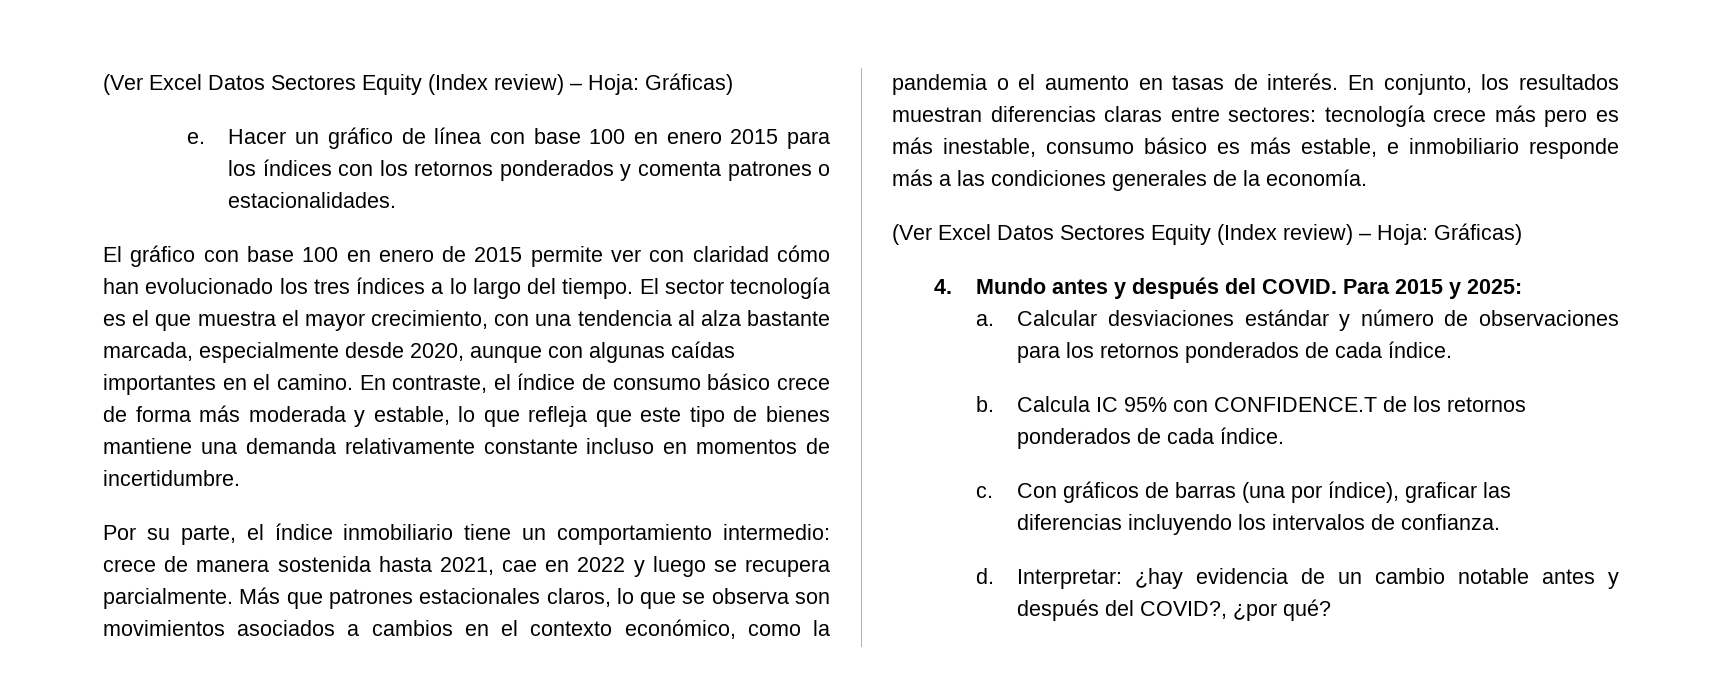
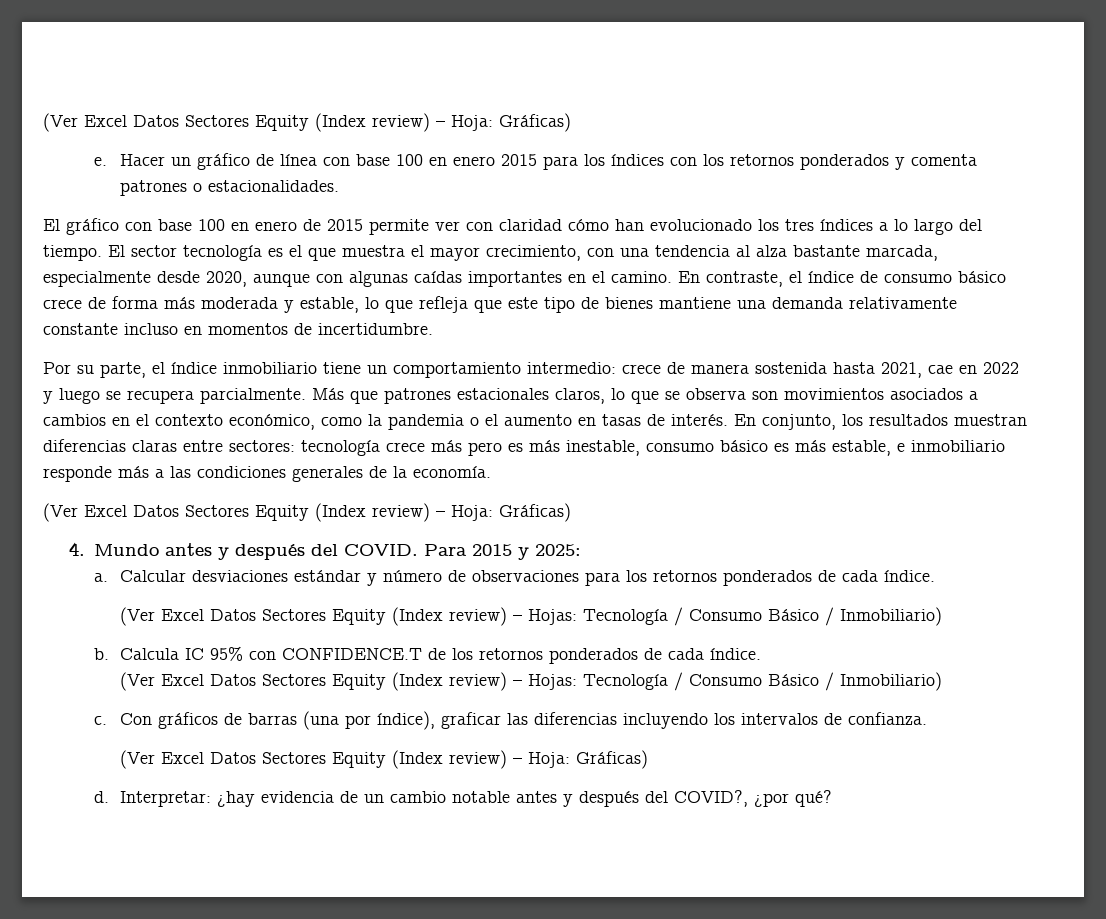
  Calcular desviaciones estándar y número de observaciones para los retornos ponderados de cada índice.
+ (Ver Excel Datos Sectores Equity (Index review) – Hojas: Tecnología / Consumo Básico / Inmobiliario)
  Calcula IC 95% con CONFIDENCE.T de los retornos ponderados de cada índice.
+ (Ver Excel Datos Sectores Equity (Index review) – Hojas: Tecnología / Consumo Básico / Inmobiliario)
  Con gráficos de barras (una por índice), graficar las diferencias incluyendo los intervalos de confianza.
+ (Ver Excel Datos Sectores Equity (Index review) – Hoja: Gráficas)

